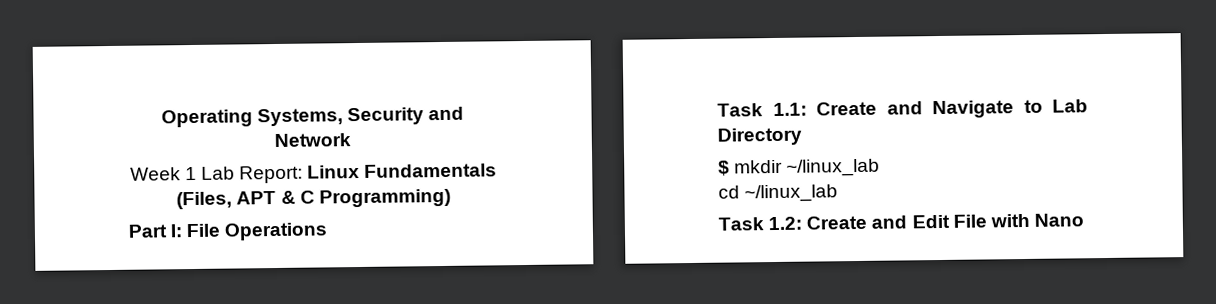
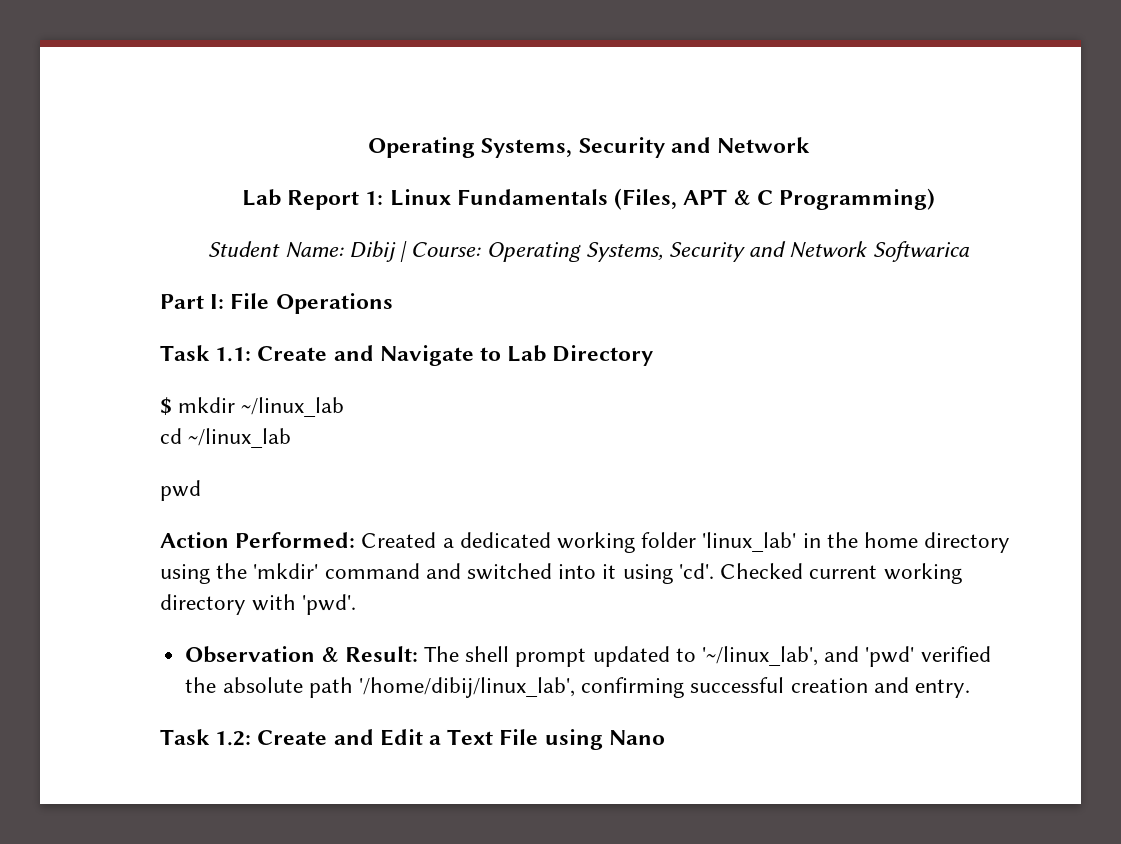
- Week 1 Lab Report: Linux Fundamentals (Files, APT & C Programming)
+ Lab Report 1: Linux Fundamentals (Files, APT & C Programming)
+ Student Name: Dibij | Course: Operating Systems, Security and Network Softwarica
+ pwd
+ Action Performed: Created a dedicated working folder 'linux_lab' in the home directory using the 'mkdir' command and switched into it using 'cd'. Checked current working directory with 'pwd'.
+ Observation & Result: The shell prompt updated to '~/linux_lab', and 'pwd' verified the absolute path '/home/dibij/linux_lab', confirming successful creation and entry.
- Task 1.2: Create and Edit File with Nano
+ Task 1.2: Create and Edit a Text File using Nano

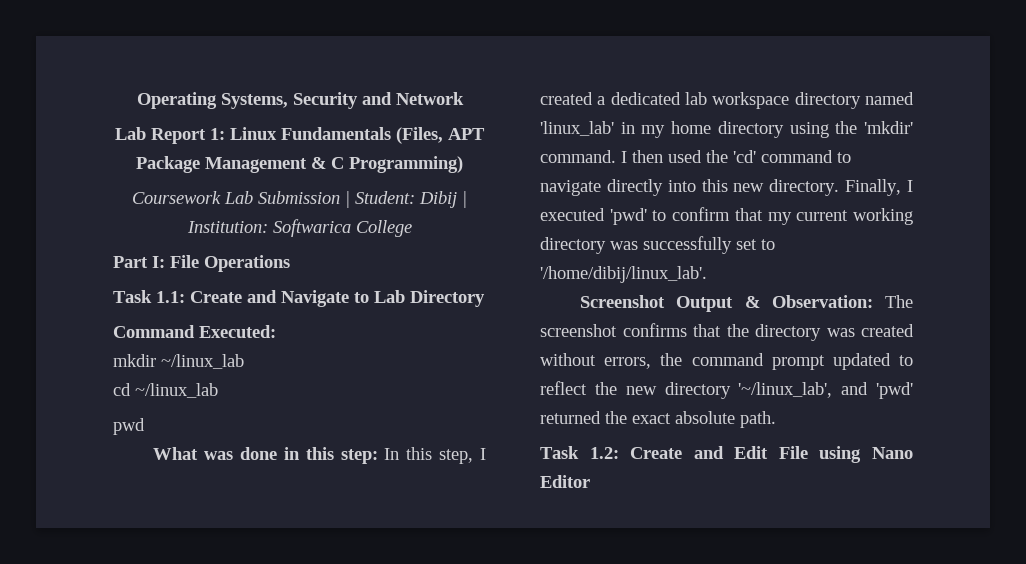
- Lab Report 1: Linux Fundamentals (Files, APT & C Programming)
+ Lab Report 1: Linux Fundamentals (Files, APT Package Management & C Programming)
- Student Name: Dibij | Course: Operating Systems, Security and Network Softwarica
+ Coursework Lab Submission | Student: Dibij | Institution: Softwarica College
- $ mkdir ~/linux_lab
+ Command Executed:
+ mkdir ~/linux_lab
- Action Performed: Created a dedicated working folder 'linux_lab' in the home directory using the 'mkdir' command and switched into it using 'cd'. Checked current working directory with 'pwd'.
- Observation & Result: The shell prompt updated to '~/linux_lab', and 'pwd' verified the absolute path '/home/dibij/linux_lab', confirming successful creation and entry.
+ What was done in this step: In this step, I created a dedicated lab workspace directory named 'linux_lab' in my home directory using the 'mkdir' command. I then used the 'cd' command to navigate directly into this new directory. Finally, I executed 'pwd' to confirm that my current working directory was successfully set to '/home/dibij/linux_lab'.
+ Screenshot Output & Observation: The screenshot confirms that the directory was created without errors, the command prompt updated to reflect the new directory '~/linux_lab', and 'pwd' returned the exact absolute path.
- Task 1.2: Create and Edit a Text File using Nano
+ Task 1.2: Create and Edit File using Nano Editor

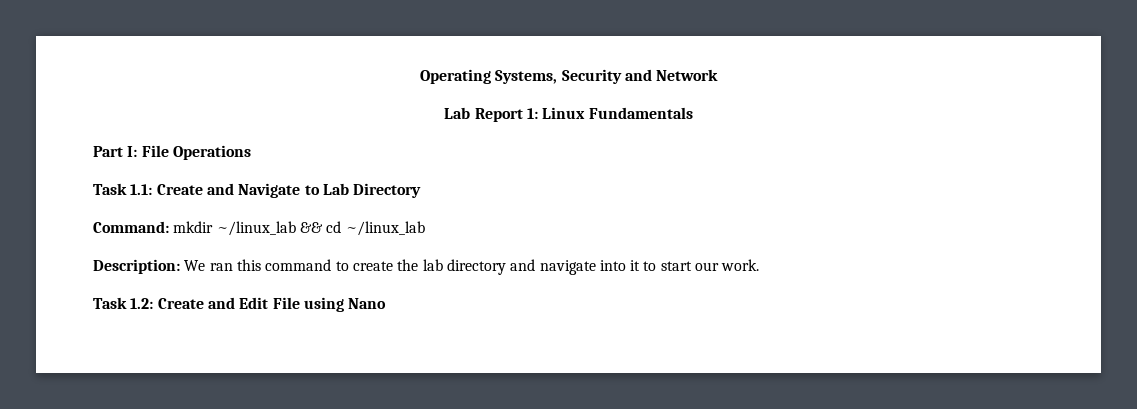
- Lab Report 1: Linux Fundamentals (Files, APT Package Management & C Programming)
- Coursework Lab Submission | Student: Dibij | Institution: Softwarica College
+ Lab Report 1: Linux Fundamentals
- Command Executed:
- mkdir ~/linux_lab
- cd ~/linux_lab
+ Command: mkdir ~/linux_lab && cd ~/linux_lab
- pwd
- What was done in this step: In this step, I created a dedicated lab workspace directory named 'linux_lab' in my home directory using the 'mkdir' command. I then used the 'cd' command to navigate directly into this new directory. Finally, I executed 'pwd' to confirm that my current working directory was successfully set to '/home/dibij/linux_lab'.
- Screenshot Output & Observation: The screenshot confirms that the directory was created without errors, the command prompt updated to reflect the new directory '~/linux_lab', and 'pwd' returned the exact absolute path.
+ Description: We ran this command to create the lab directory and navigate into it to start our work.
- Task 1.2: Create and Edit File using Nano Editor
+ Task 1.2: Create and Edit File using Nano

